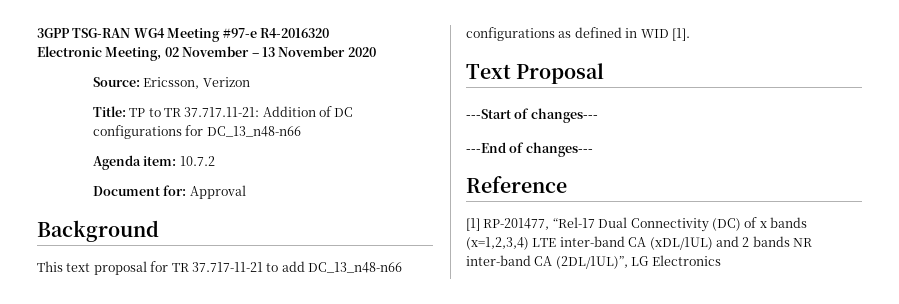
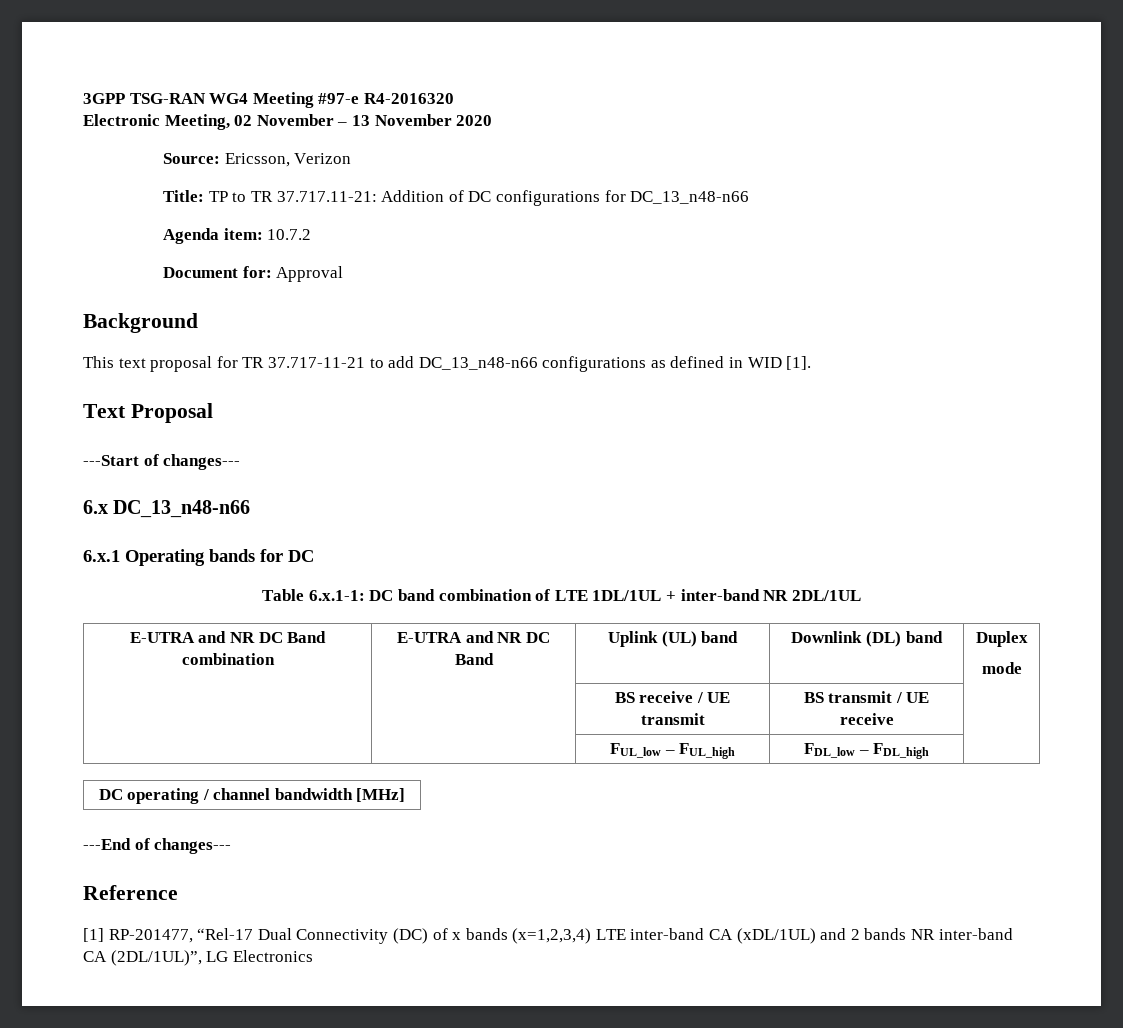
+ 6.x DC_13_n48-n66
+ 6.x.1 Operating bands for DC
+ Table 6.x.1-1: DC band combination of LTE 1DL/1UL + inter-band NR 2DL/1UL
+ E-UTRA and NR DC Band combination | E-UTRA and NR DC Band | Uplink (UL) band | Downlink (DL) band | Duplex
+ mode
+ | | BS receive / UE transmit | BS transmit / UE receive |
+ | | FUL_low – FUL_high | FDL_low – FDL_high |
+ DC operating / channel bandwidth [MHz]

